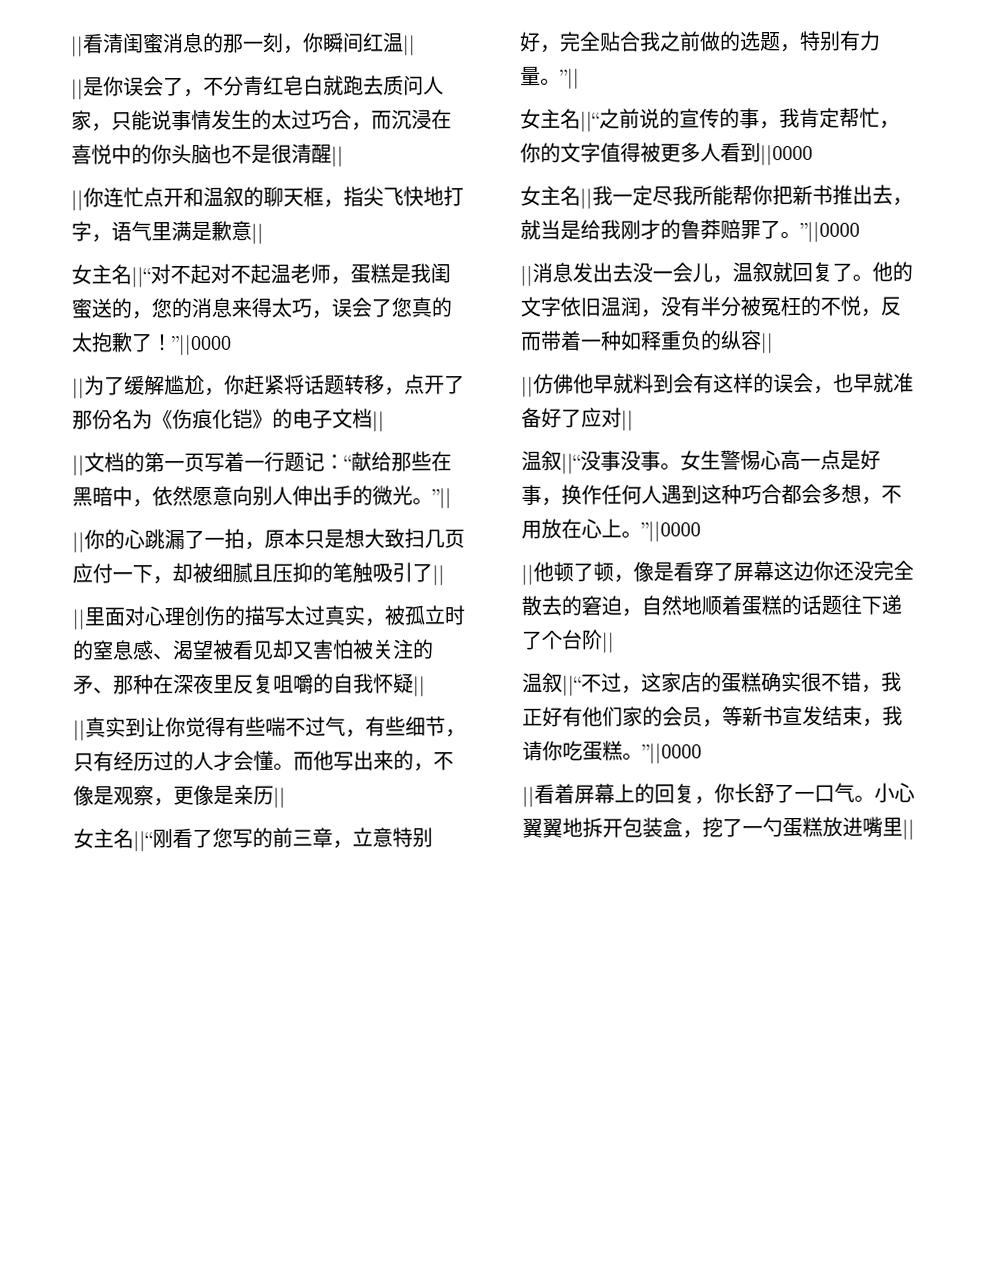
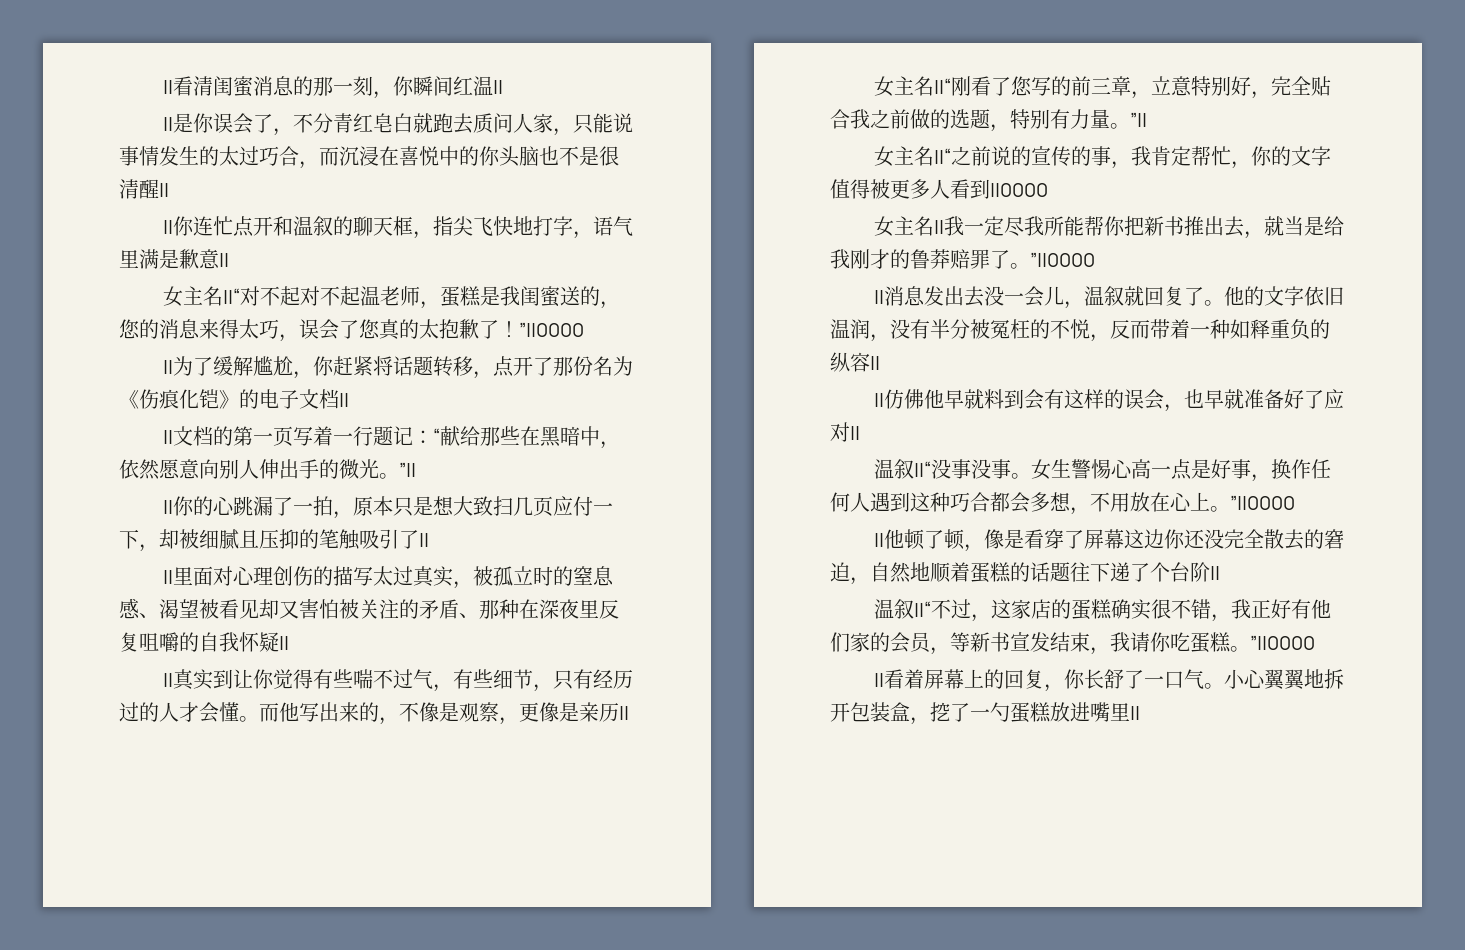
- ||里面对心理创伤的描写太过真实，被孤立时的窒息感、渴望被看见却又害怕被关注的矛、那种在深夜里反复咀嚼的自我怀疑||
+ ||里面对心理创伤的描写太过真实，被孤立时的窒息感、渴望被看见却又害怕被关注的矛盾、那种在深夜里反复咀嚼的自我怀疑||

